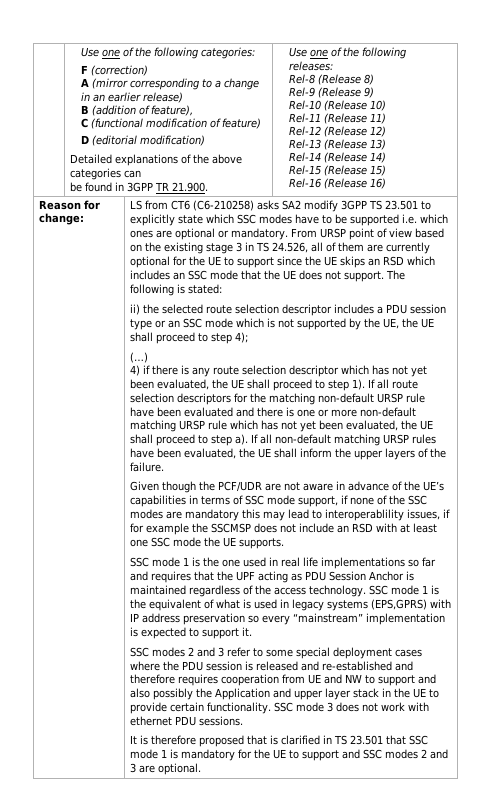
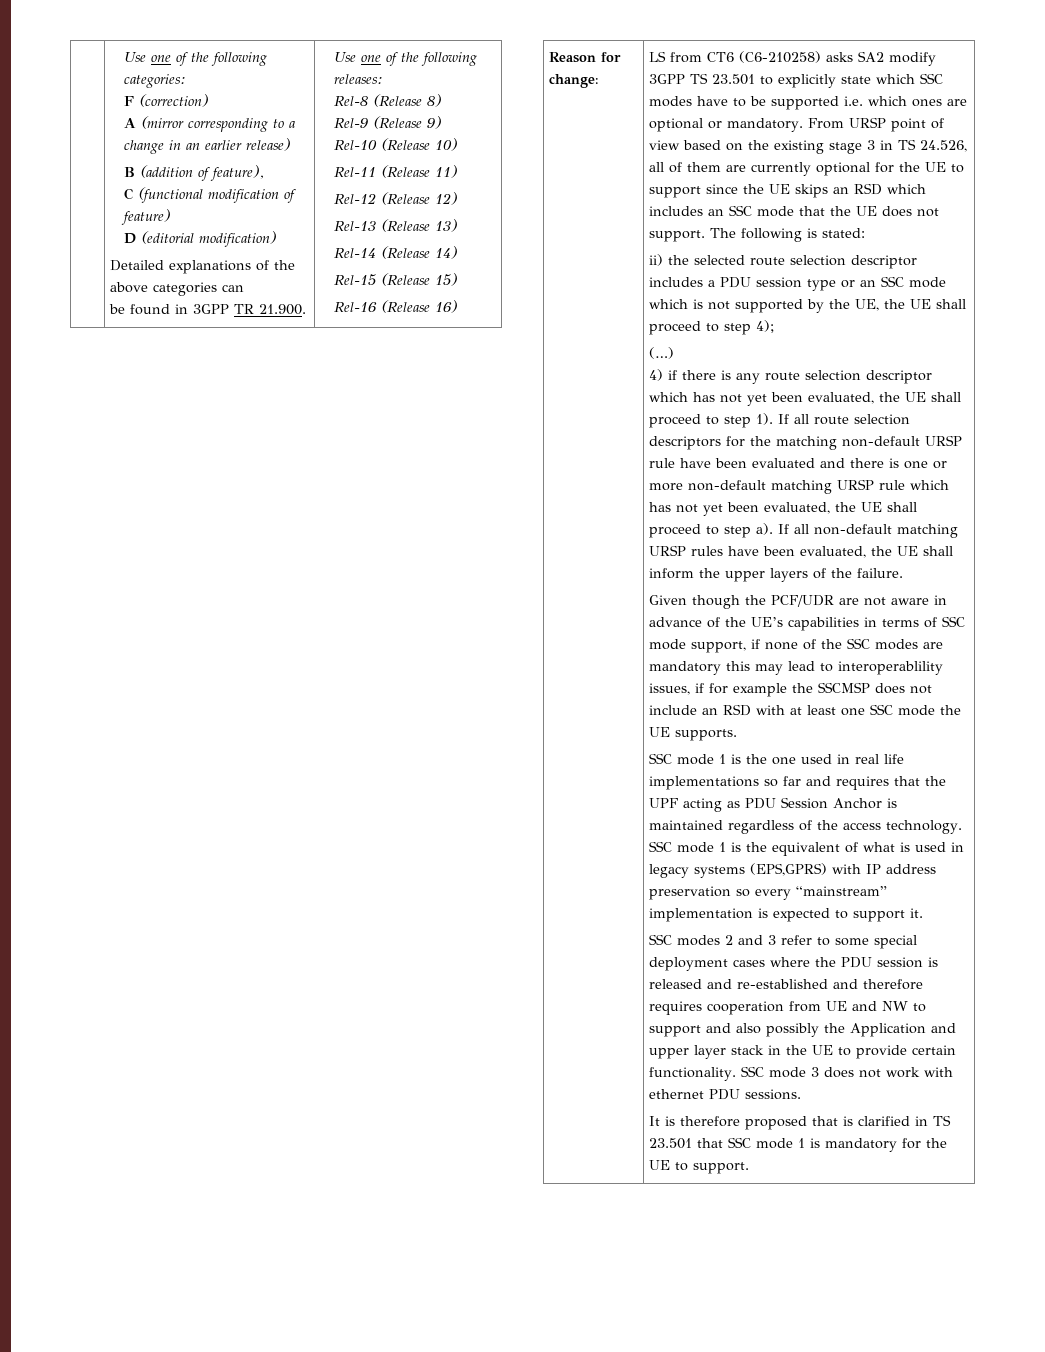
- It is therefore proposed that is clarified in TS 23.501 that SSC mode 1 is mandatory for the UE to support and SSC modes 2 and 3 are optional.
+ It is therefore proposed that is clarified in TS 23.501 that SSC mode 1 is mandatory for the UE to support.

